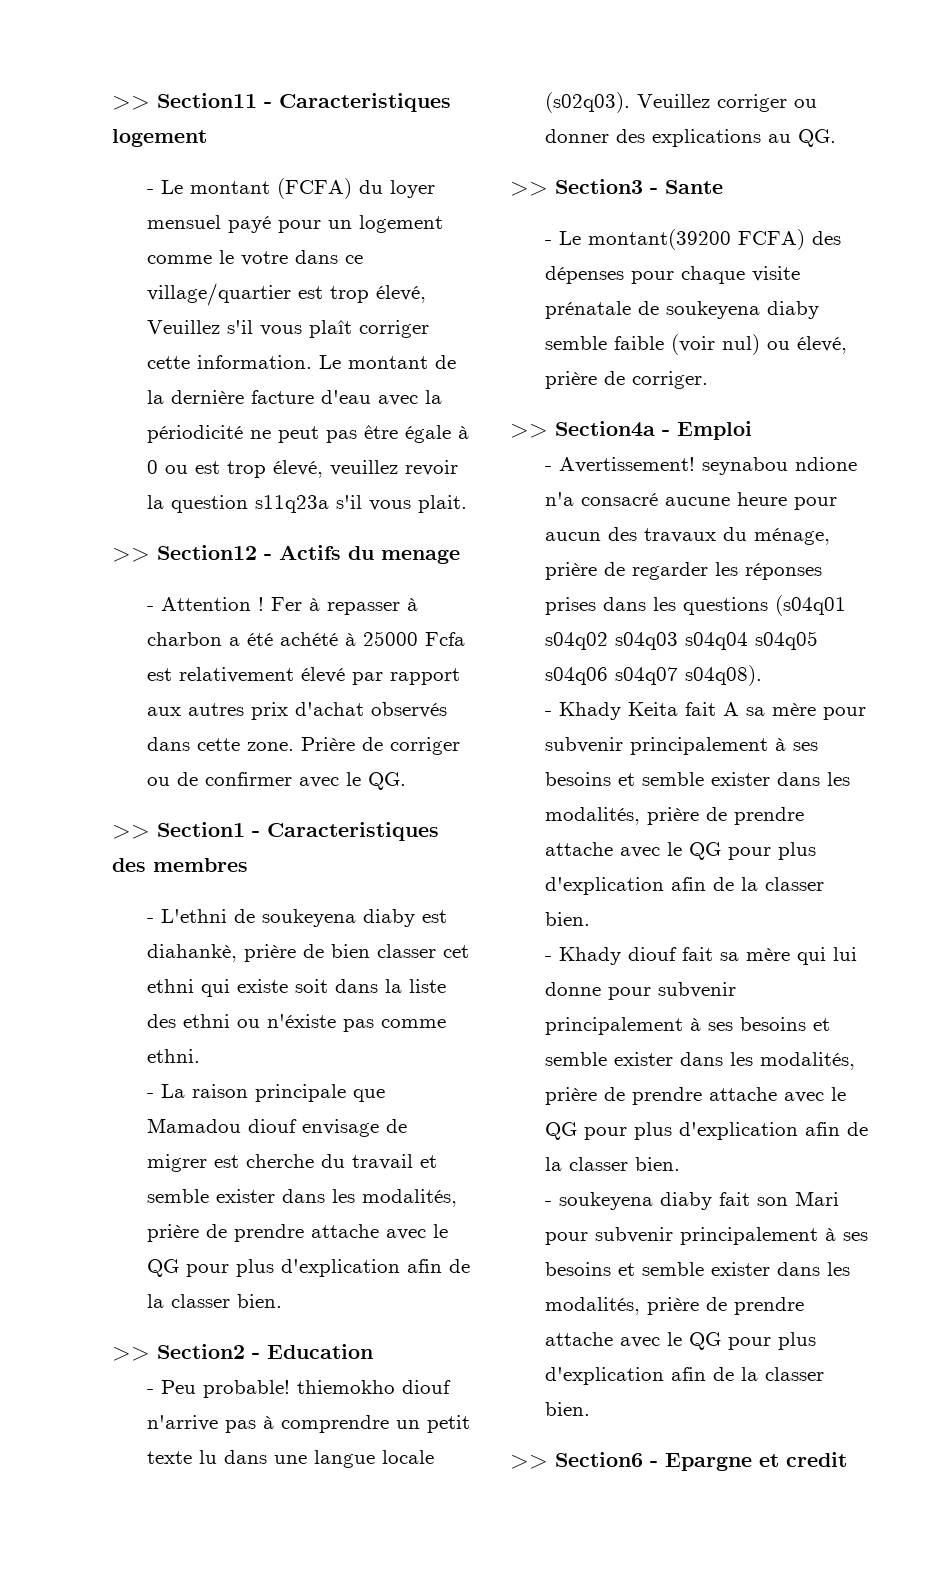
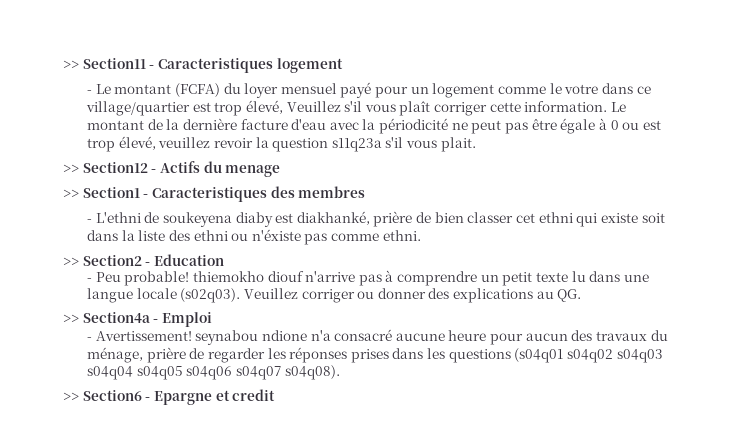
- - Attention ! Fer à repasser à charbon a été achété à 25000 Fcfa est relativement élevé par rapport aux autres prix d'achat observés dans cette zone. Prière de corriger ou de confirmer avec le QG.
- - L'ethni de soukeyena diaby est diahankè, prière de bien classer cet ethni qui existe soit dans la liste des ethni ou n'éxiste pas comme ethni.
+ - L'ethni de soukeyena diaby est diakhanké, prière de bien classer cet ethni qui existe soit dans la liste des ethni ou n'éxiste pas comme ethni.
- - La raison principale que Mamadou diouf envisage de migrer est cherche du travail et semble exister dans les modalités, prière de prendre attache avec le QG pour plus d'explication afin de la classer bien.
- >> Section3 - Sante
- - Le montant(39200 FCFA) des dépenses pour chaque visite prénatale de soukeyena diaby semble faible (voir nul) ou élevé, prière de corriger.
- - Khady Keita fait A sa mère pour subvenir principalement à ses besoins et semble exister dans les modalités, prière de prendre attache avec le QG pour plus d'explication afin de la classer bien.
- - Khady diouf fait sa mère qui lui donne pour subvenir principalement à ses besoins et semble exister dans les modalités, prière de prendre attache avec le QG pour plus d'explication afin de la classer bien.
- - soukeyena diaby fait son Mari pour subvenir principalement à ses besoins et semble exister dans les modalités, prière de prendre attache avec le QG pour plus d'explication afin de la classer bien.

